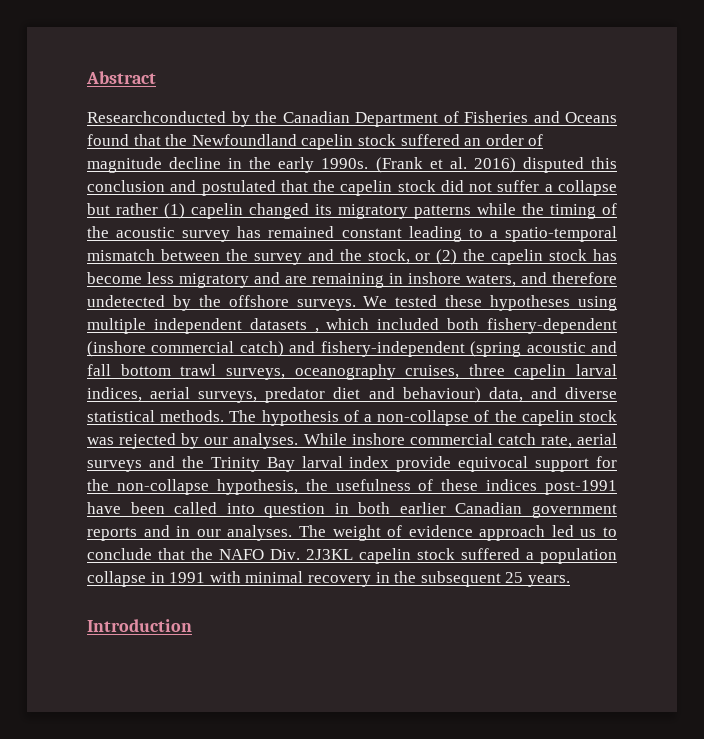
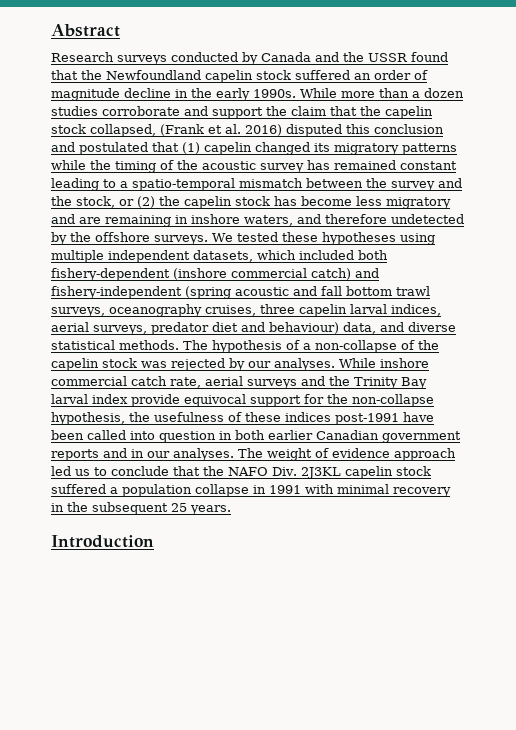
- Researchconducted by the Canadian Department of Fisheries and Oceans found that the Newfoundland capelin stock suffered an order of magnitude decline in the early 1990s.
+ Research surveys conducted by Canada and the USSR found that the Newfoundland capelin stock suffered an order of magnitude decline in the early 1990s.
- (Frank et al. 2016) disputed this conclusion and postulated that the capelin stock did not suffer a collapse but rather (1) capelin changed its migratory patterns while the timing of the acoustic survey has remained constant leading to a spatio-temporal mismatch between the survey and the stock, or (2) the capelin stock has become less migratory and are remaining in inshore waters, and therefore undetected by the offshore surveys.
+ While more than a dozen studies corroborate and support the claim that the capelin stock collapsed, (Frank et al. 2016) disputed this conclusion and postulated that (1) capelin changed its migratory patterns while the timing of the acoustic survey has remained constant leading to a spatio-temporal mismatch between the survey and the stock, or (2) the capelin stock has become less migratory and are remaining in inshore waters, and therefore undetected by the offshore surveys.
- We tested these hypotheses using multiple independent datasets , which included both fishery-dependent (inshore commercial catch) and fishery-independent (spring acoustic and fall bottom trawl surveys, oceanography cruises, three capelin larval indices, aerial surveys, predator diet and behaviour) data, and diverse statistical methods.
+ We tested these hypotheses using multiple independent datasets, which included both fishery-dependent (inshore commercial catch) and fishery-independent (spring acoustic and fall bottom trawl surveys, oceanography cruises, three capelin larval indices, aerial surveys, predator diet and behaviour) data, and diverse statistical methods.

